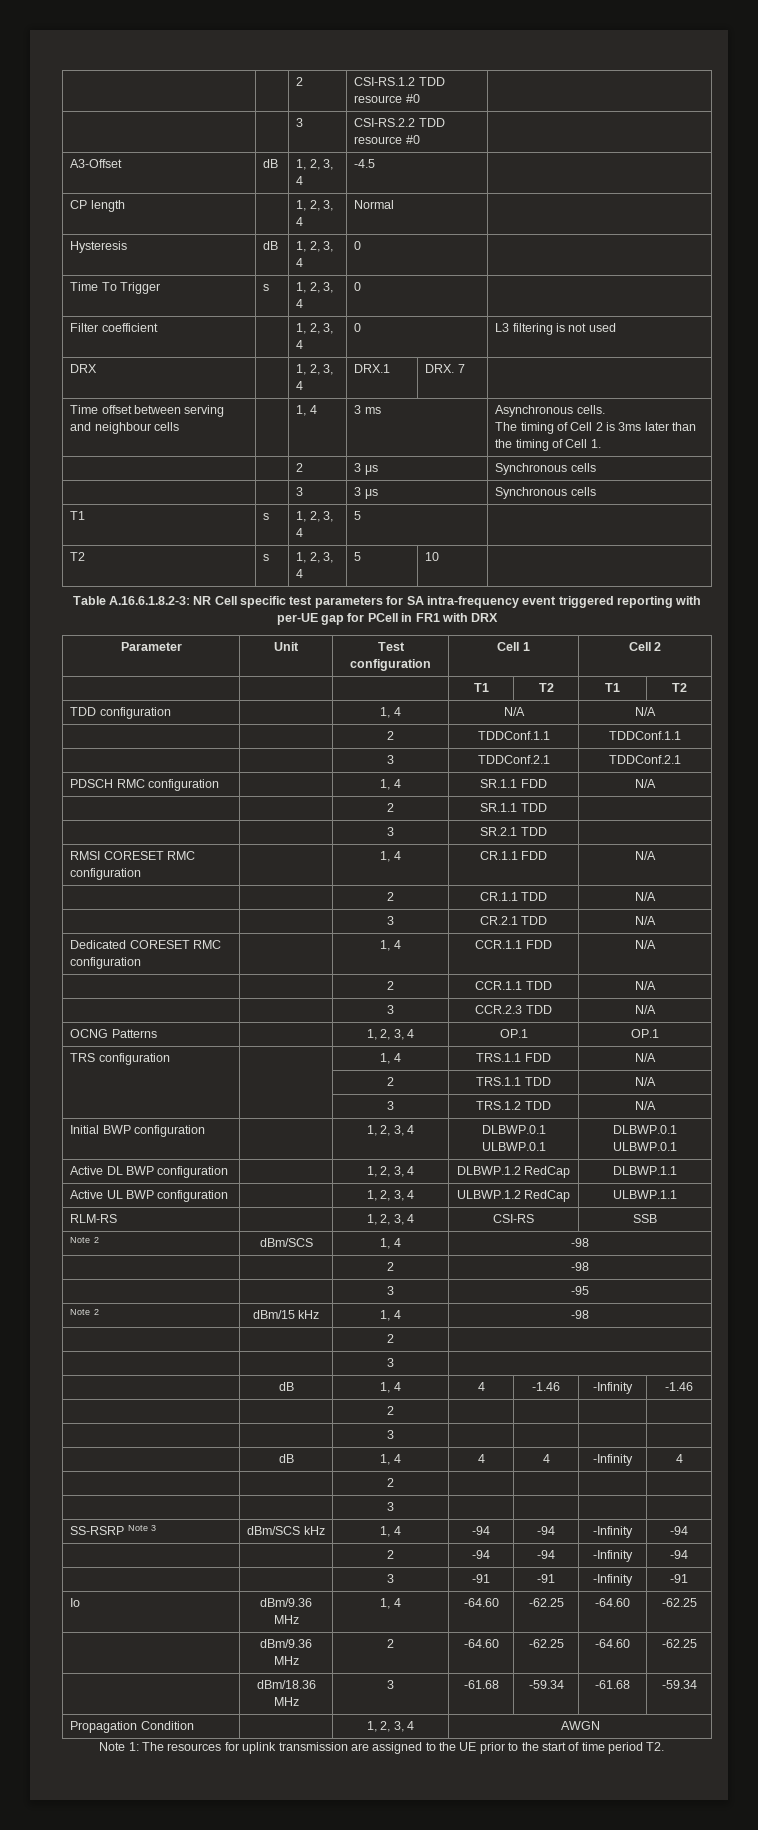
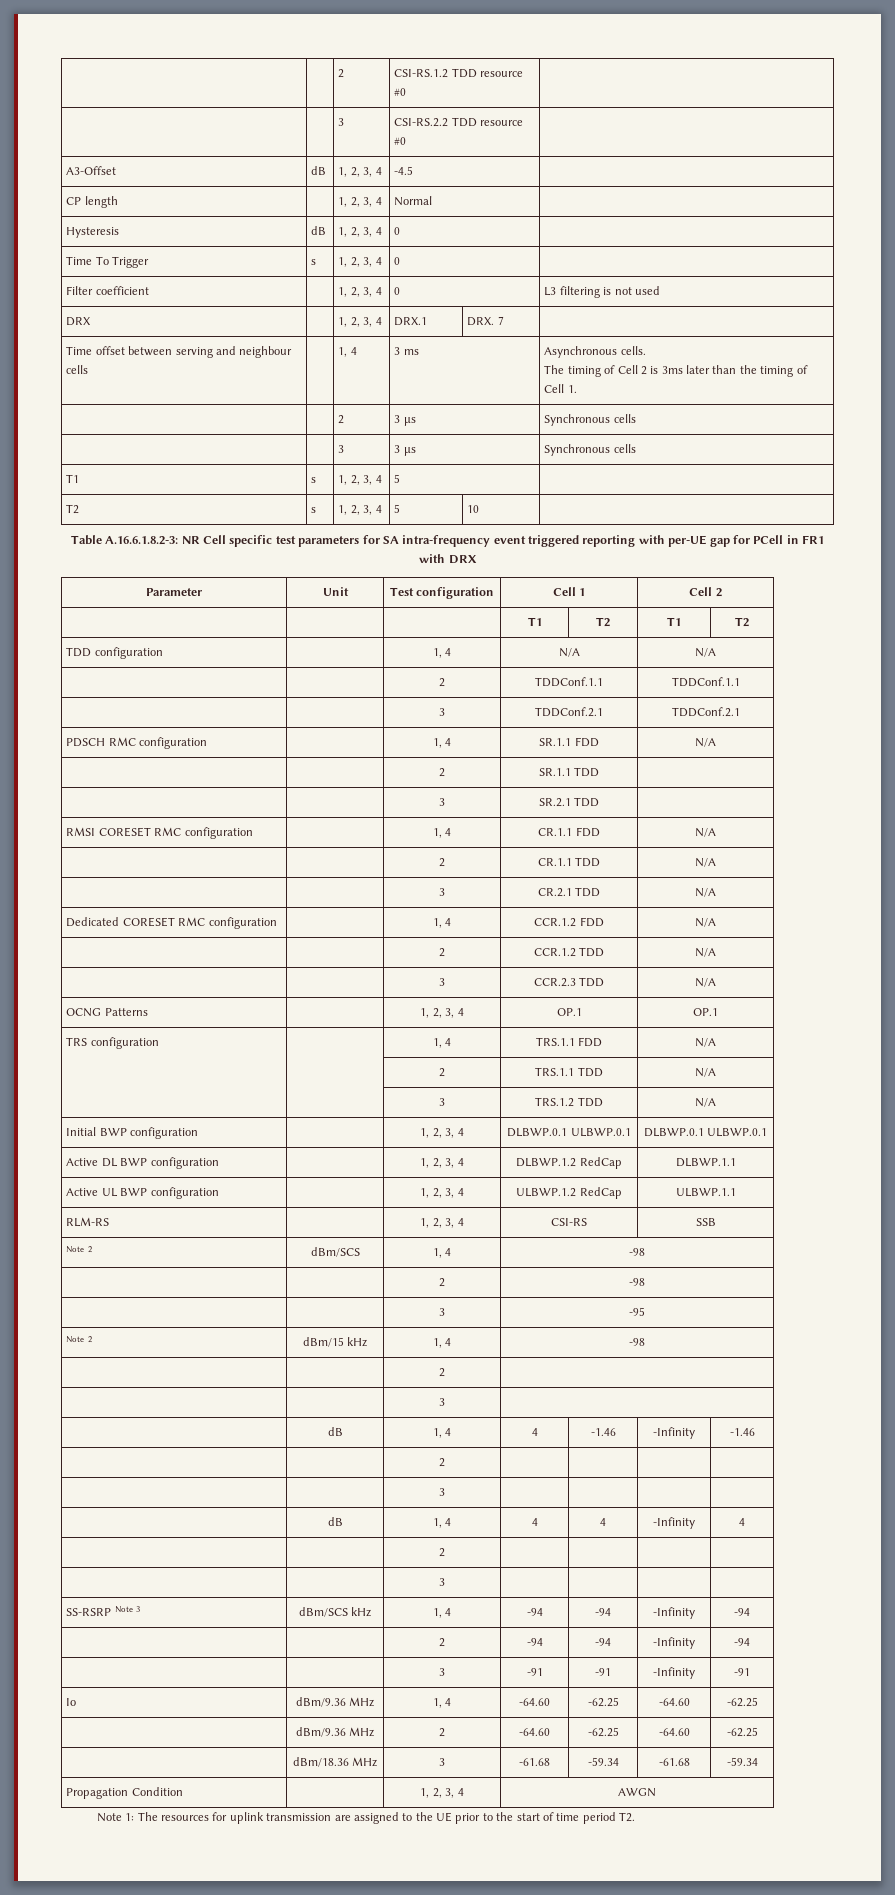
- Dedicated CORESET RMC configuration | | 1, 4 | CCR.1.1 FDD | N/A
- | | 2 | CCR.1.1 TDD | N/A
+ Dedicated CORESET RMC configuration | | 1, 4 | CCR.1.2 FDD | N/A
+ | | 2 | CCR.1.2 TDD | N/A

